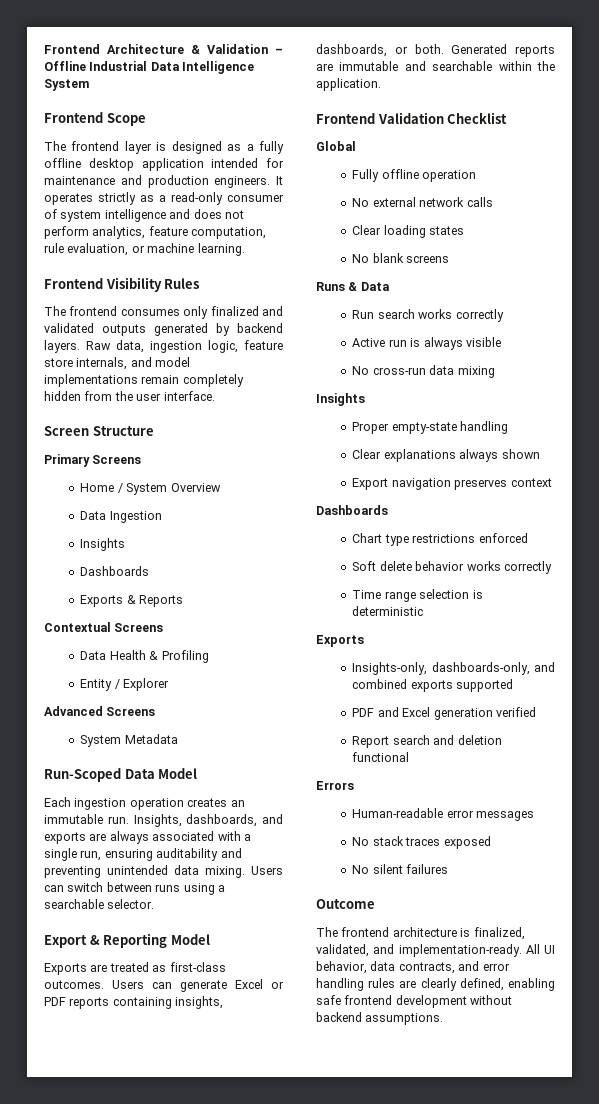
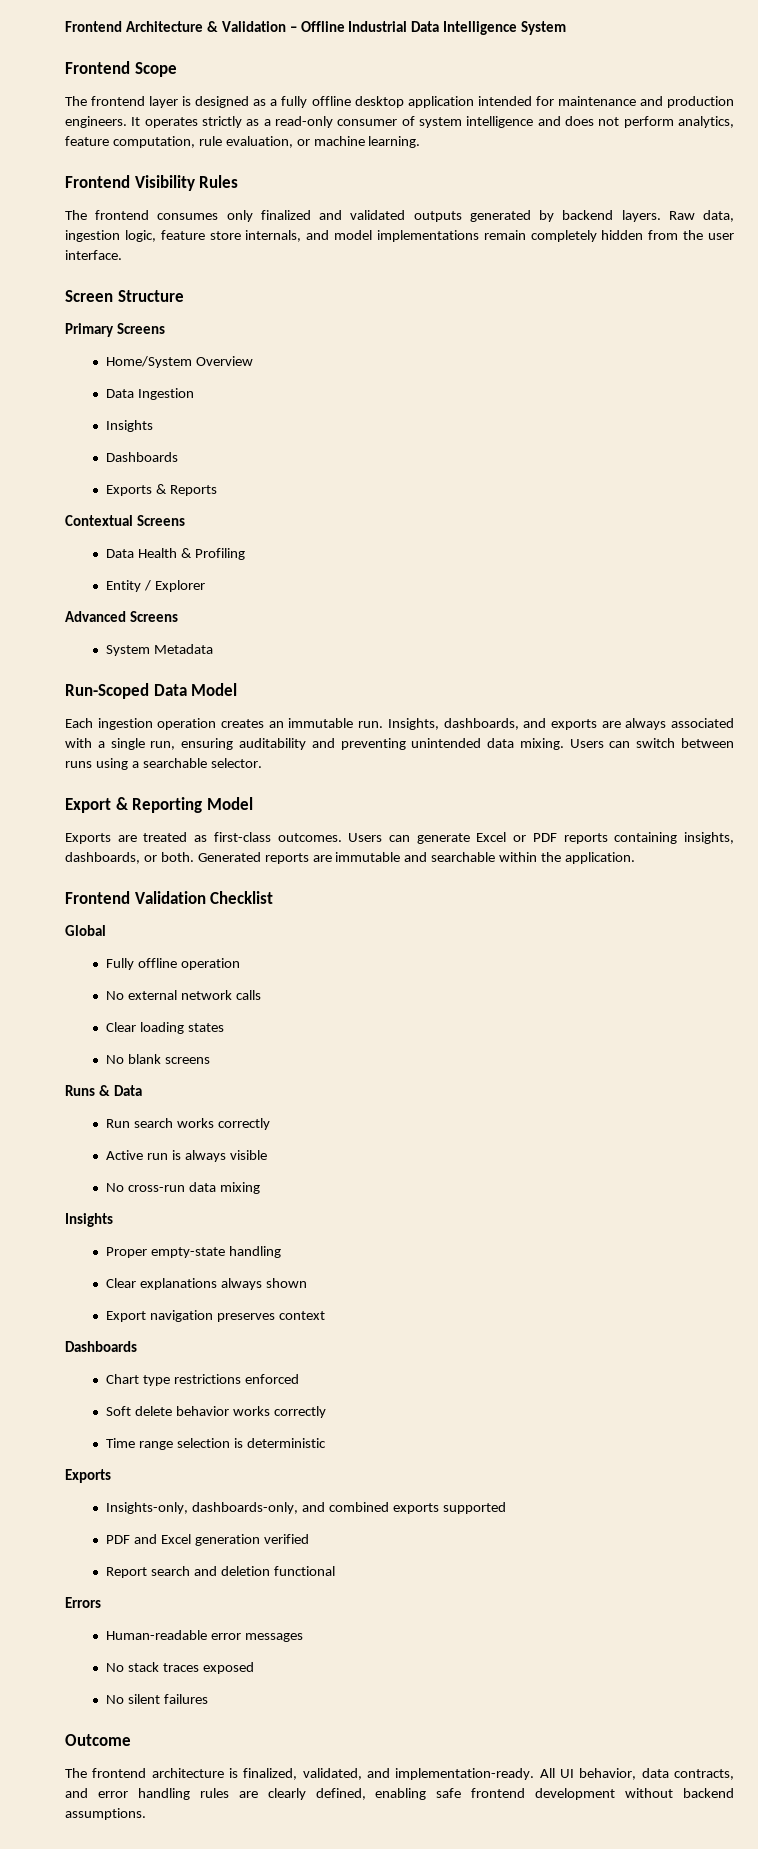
- Home / System Overview
+ Home/System Overview

